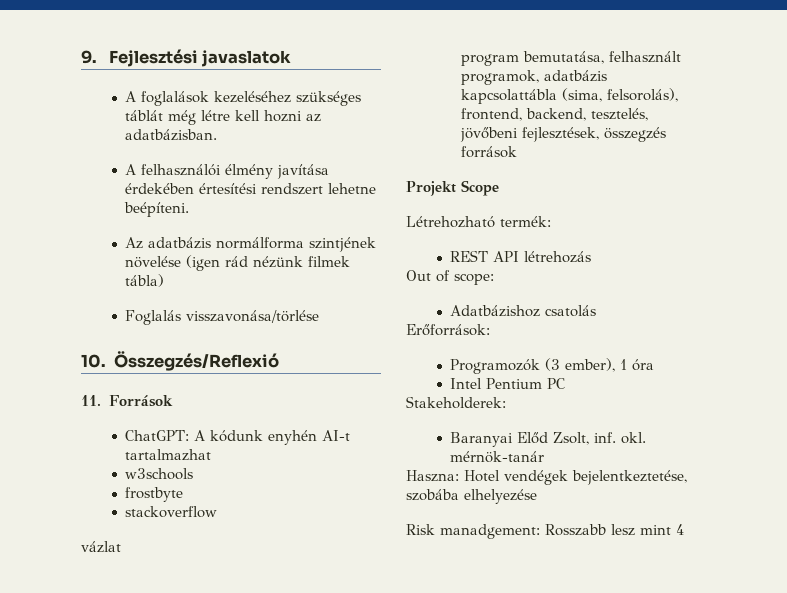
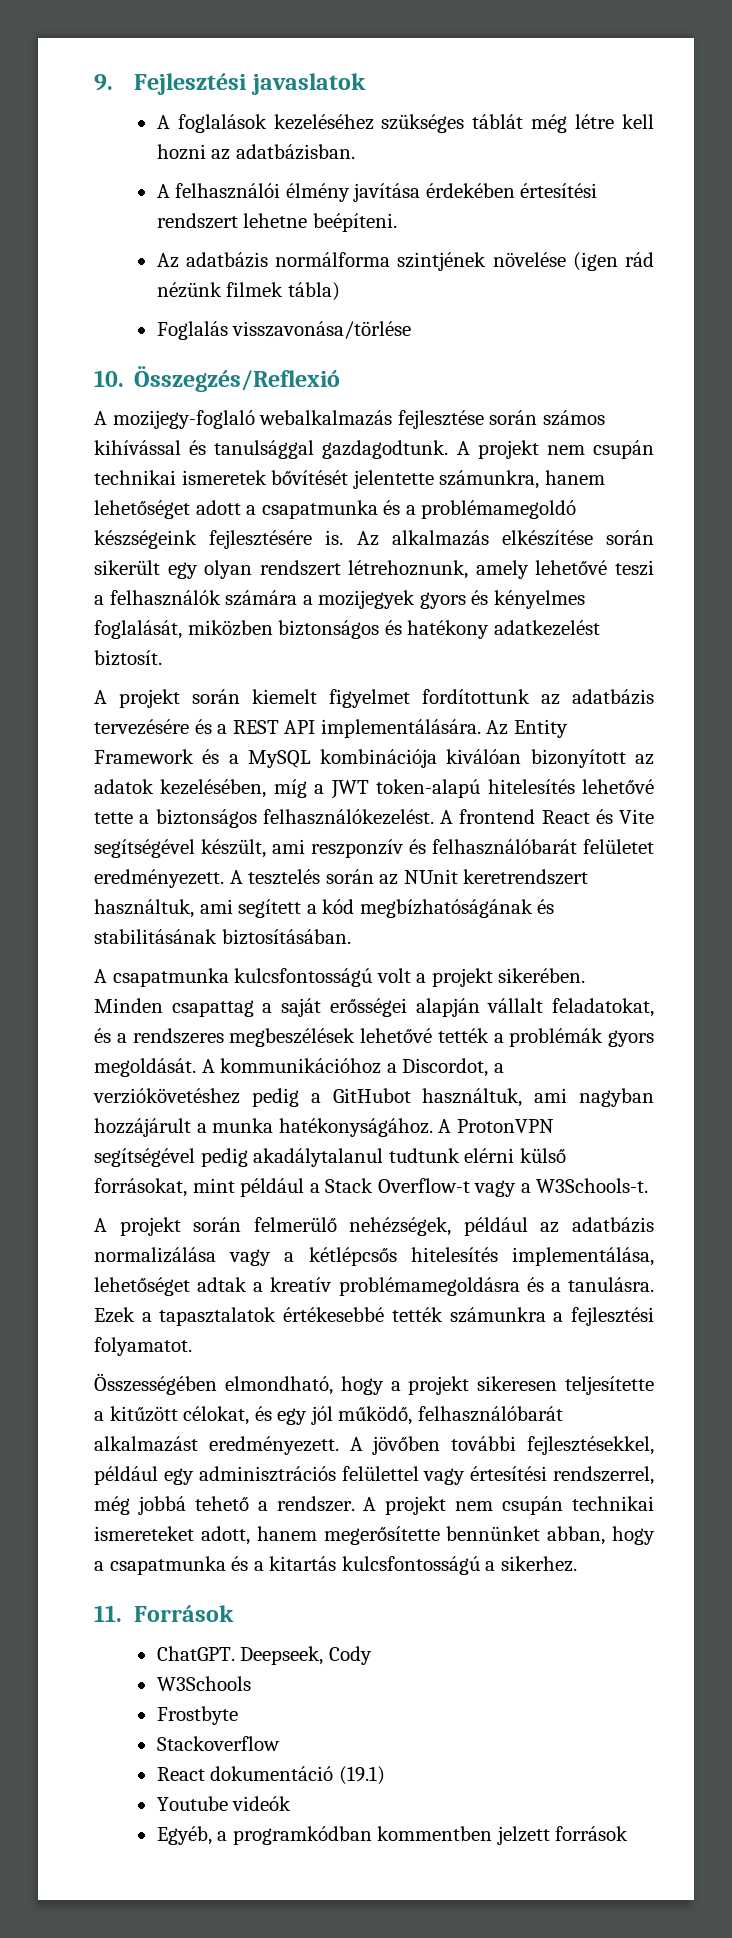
+ A mozijegy-foglaló webalkalmazás fejlesztése során számos kihívással és tanulsággal gazdagodtunk. A projekt nem csupán technikai ismeretek bővítését jelentette számunkra, hanem lehetőséget adott a csapatmunka és a problémamegoldó készségeink fejlesztésére is. Az alkalmazás elkészítése során sikerült egy olyan rendszert létrehoznunk, amely lehetővé teszi a felhasználók számára a mozijegyek gyors és kényelmes foglalását, miközben biztonságos és hatékony adatkezelést biztosít.
+ A projekt során kiemelt figyelmet fordítottunk az adatbázis tervezésére és a REST API implementálására. Az Entity Framework és a MySQL kombinációja kiválóan bizonyított az adatok kezelésében, míg a JWT token-alapú hitelesítés lehetővé tette a biztonságos felhasználókezelést. A frontend React és Vite segítségével készült, ami reszponzív és felhasználóbarát felületet eredményezett. A tesztelés során az NUnit keretrendszert használtuk, ami segített a kód megbízhatóságának és stabilitásának biztosításában.
+ A csapatmunka kulcsfontosságú volt a projekt sikerében. Minden csapattag a saját erősségei alapján vállalt feladatokat, és a rendszeres megbeszélések lehetővé tették a problémák gyors megoldását. A kommunikációhoz a Discordot, a verziókövetéshez pedig a GitHubot használtuk, ami nagyban hozzájárult a munka hatékonyságához. A ProtonVPN segítségével pedig akadálytalanul tudtunk elérni külső forrásokat, mint például a Stack Overflow-t vagy a W3Schools-t.
+ A projekt során felmerülő nehézségek, például az adatbázis normalizálása vagy a kétlépcsős hitelesítés implementálása, lehetőséget adtak a kreatív problémamegoldásra és a tanulásra. Ezek a tapasztalatok értékesebbé tették számunkra a fejlesztési folyamatot.
+ Összességében elmondható, hogy a projekt sikeresen teljesítette a kitűzött célokat, és egy jól működő, felhasználóbarát alkalmazást eredményezett. A jövőben további fejlesztésekkel, például egy adminisztrációs felülettel vagy értesítési rendszerrel, még jobbá tehető a rendszer. A projekt nem csupán technikai ismereteket adott, hanem megerősítette bennünket abban, hogy a csapatmunka és a kitartás kulcsfontosságú a sikerhez.
  11. Források
- ChatGPT: A kódunk enyhén AI-t tartalmazhat
- w3schools
- frostbyte
- stackoverflow
- vázlat
- program bemutatása, felhasznált programok, adatbázis kapcsolattábla (sima, felsorolás), frontend, backend, tesztelés, jövőbeni fejlesztések, összegzés források
- Projekt Scope
- Létrehozható termék:
- REST API létrehozás
- Out of scope:
- Adatbázishoz csatolás
- Erőforrások:
- Programozók (3 ember), 1 óra
- Intel Pentium PC
- Stakeholderek:
- Baranyai Előd Zsolt, inf. okl. mérnök-tanár
- Haszna: Hotel vendégek bejelentkeztetése, szobába elhelyezése
- Risk manadgement: Rosszabb lesz mint 4
+ ChatGPT. Deepseek, Cody
+ W3Schools
+ Frostbyte
+ Stackoverflow
+ React dokumentáció (19.1)
+ Youtube videók
+ Egyéb, a programkódban kommentben jelzett források

